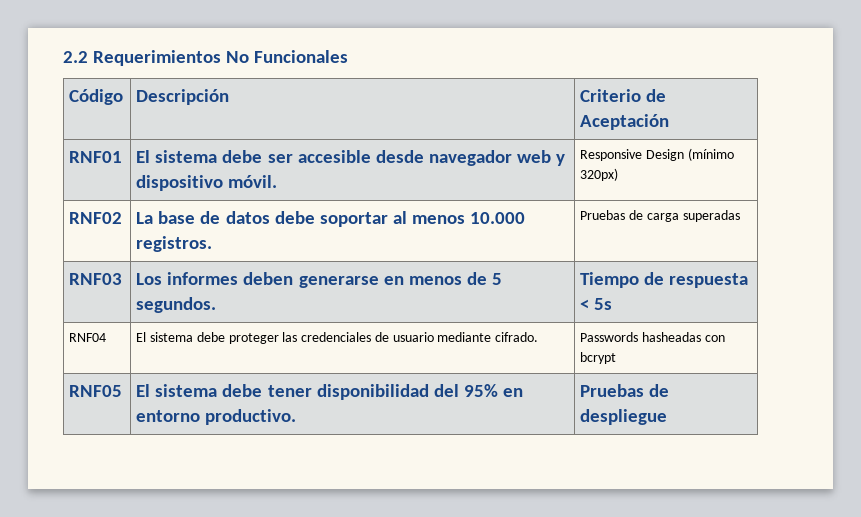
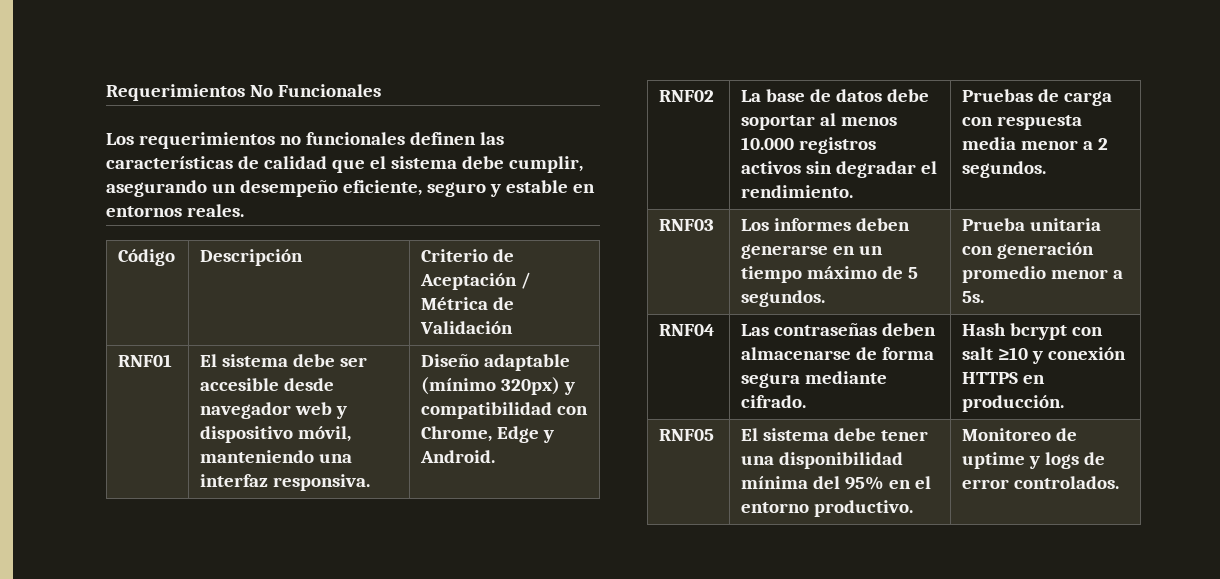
- 2.2 Requerimientos No Funcionales
+ Requerimientos No Funcionales
+ Los requerimientos no funcionales definen las características de calidad que el sistema debe cumplir, asegurando un desempeño eficiente, seguro y estable en entornos reales.
- Código | Descripción | Criterio de Aceptación
+ Código | Descripción | Criterio de Aceptación / Métrica de Validación
- RNF01 | El sistema debe ser accesible desde navegador web y dispositivo móvil. | Responsive Design (mínimo 320px)
+ RNF01 | El sistema debe ser accesible desde navegador web y dispositivo móvil, manteniendo una interfaz responsiva. | Diseño adaptable (mínimo 320px) y compatibilidad con Chrome, Edge y Android.
- RNF02 | La base de datos debe soportar al menos 10.000 registros. | Pruebas de carga superadas
+ RNF02 | La base de datos debe soportar al menos 10.000 registros activos sin degradar el rendimiento. | Pruebas de carga con respuesta media menor a 2 segundos.
- RNF03 | Los informes deben generarse en menos de 5 segundos. | Tiempo de respuesta < 5s
- RNF04 | El sistema debe proteger las credenciales de usuario mediante cifrado. | Passwords hasheadas con bcrypt
+ RNF03 | Los informes deben generarse en un tiempo máximo de 5 segundos. | Prueba unitaria con generación promedio menor a 5s.
+ RNF04 | Las contraseñas deben almacenarse de forma segura mediante cifrado. | Hash bcrypt con salt ≥10 y conexión HTTPS en producción.
- RNF05 | El sistema debe tener disponibilidad del 95% en entorno productivo. | Pruebas de despliegue
+ RNF05 | El sistema debe tener una disponibilidad mínima del 95% en el entorno productivo. | Monitoreo de uptime y logs de error controlados.

